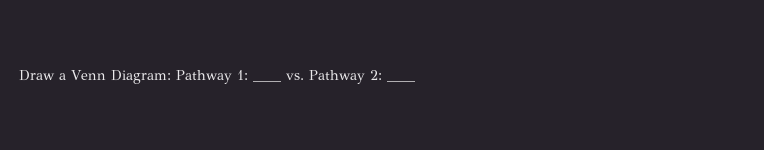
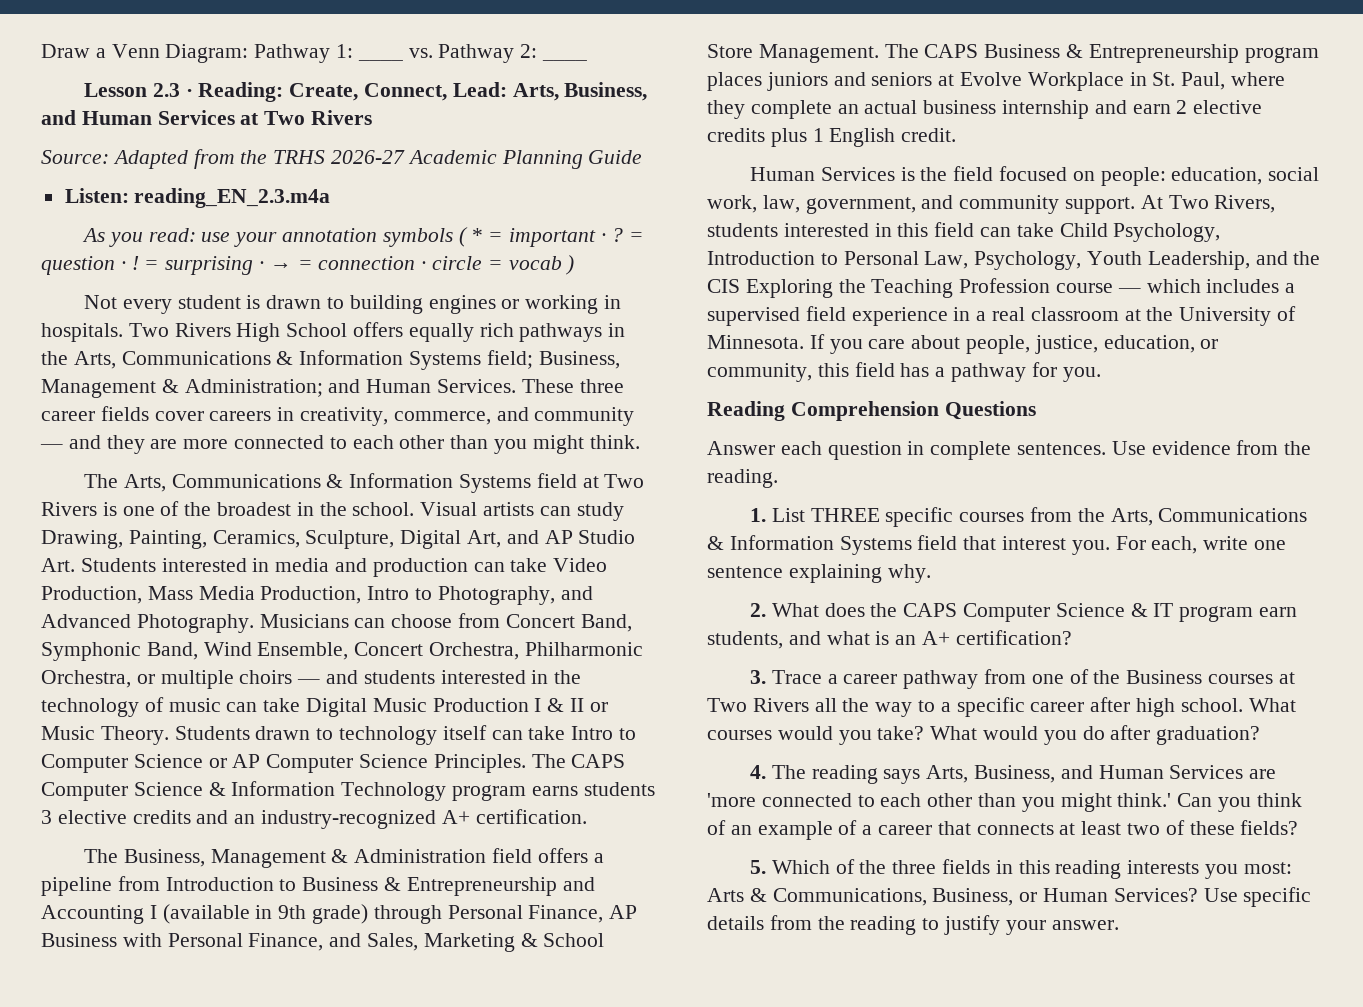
+ Lesson 2.3 · Reading: Create, Connect, Lead: Arts, Business, and Human Services at Two Rivers
+ Source: Adapted from the TRHS 2026-27 Academic Planning Guide
+ Listen: reading_EN_2.3.m4a
+ As you read: use your annotation symbols ( * = important · ? = question · ! = surprising · → = connection · circle = vocab )
+ Not every student is drawn to building engines or working in hospitals. Two Rivers High School offers equally rich pathways in the Arts, Communications & Information Systems field; Business, Management & Administration; and Human Services. These three career fields cover careers in creativity, commerce, and community — and they are more connected to each other than you might think.
+ The Arts, Communications & Information Systems field at Two Rivers is one of the broadest in the school. Visual artists can study Drawing, Painting, Ceramics, Sculpture, Digital Art, and AP Studio Art. Students interested in media and production can take Video Production, Mass Media Production, Intro to Photography, and Advanced Photography. Musicians can choose from Concert Band, Symphonic Band, Wind Ensemble, Concert Orchestra, Philharmonic Orchestra, or multiple choirs — and students interested in the technology of music can take Digital Music Production I & II or Music Theory. Students drawn to technology itself can take Intro to Computer Science or AP Computer Science Principles. The CAPS Computer Science & Information Technology program earns students 3 elective credits and an industry-recognized A+ certification.
+ The Business, Management & Administration field offers a pipeline from Introduction to Business & Entrepreneurship and Accounting I (available in 9th grade) through Personal Finance, AP Business with Personal Finance, and Sales, Marketing & School Store Management. The CAPS Business & Entrepreneurship program places juniors and seniors at Evolve Workplace in St. Paul, where they complete an actual business internship and earn 2 elective credits plus 1 English credit.
+ Human Services is the field focused on people: education, social work, law, government, and community support. At Two Rivers, students interested in this field can take Child Psychology, Introduction to Personal Law, Psychology, Youth Leadership, and the CIS Exploring the Teaching Profession course — which includes a supervised field experience in a real classroom at the University of Minnesota. If you care about people, justice, education, or community, this field has a pathway for you.
+ Reading Comprehension Questions
+ Answer each question in complete sentences. Use evidence from the reading.
+ 1. List THREE specific courses from the Arts, Communications & Information Systems field that interest you. For each, write one sentence explaining why.
+ 2. What does the CAPS Computer Science & IT program earn students, and what is an A+ certification?
+ 3. Trace a career pathway from one of the Business courses at Two Rivers all the way to a specific career after high school. What courses would you take? What would you do after graduation?
+ 4. The reading says Arts, Business, and Human Services are 'more connected to each other than you might think.' Can you think of an example of a career that connects at least two of these fields?
+ 5. Which of the three fields in this reading interests you most: Arts & Communications, Business, or Human Services? Use specific details from the reading to justify your answer.

